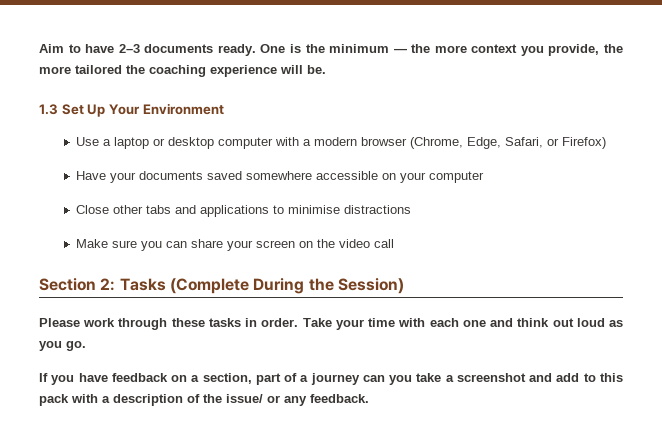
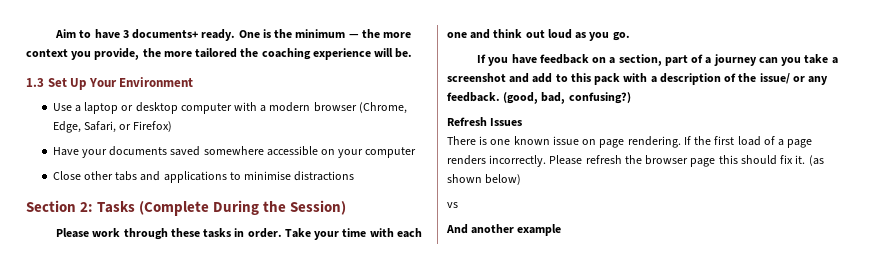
- Aim to have 2–3 documents ready.
+ Aim to have 3 documents+ ready.
- Make sure you can share your screen on the video call
+ (good, bad, confusing?)
+ Refresh Issues
+ There is one known issue on page rendering. If the first load of a page renders incorrectly. Please refresh the browser page this should fix it. (as shown below)
+ vs
+ And another example

